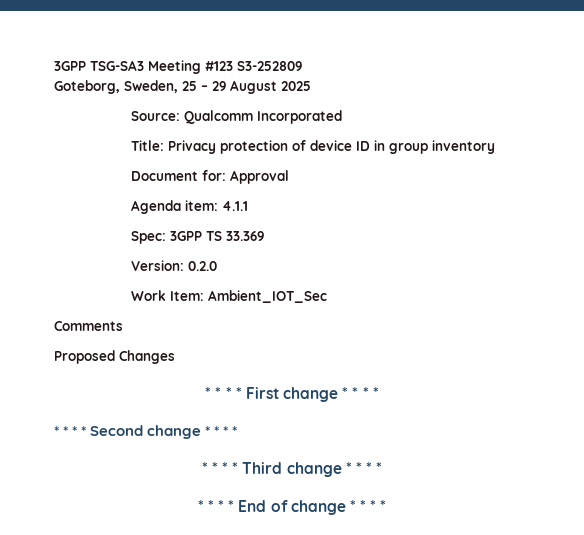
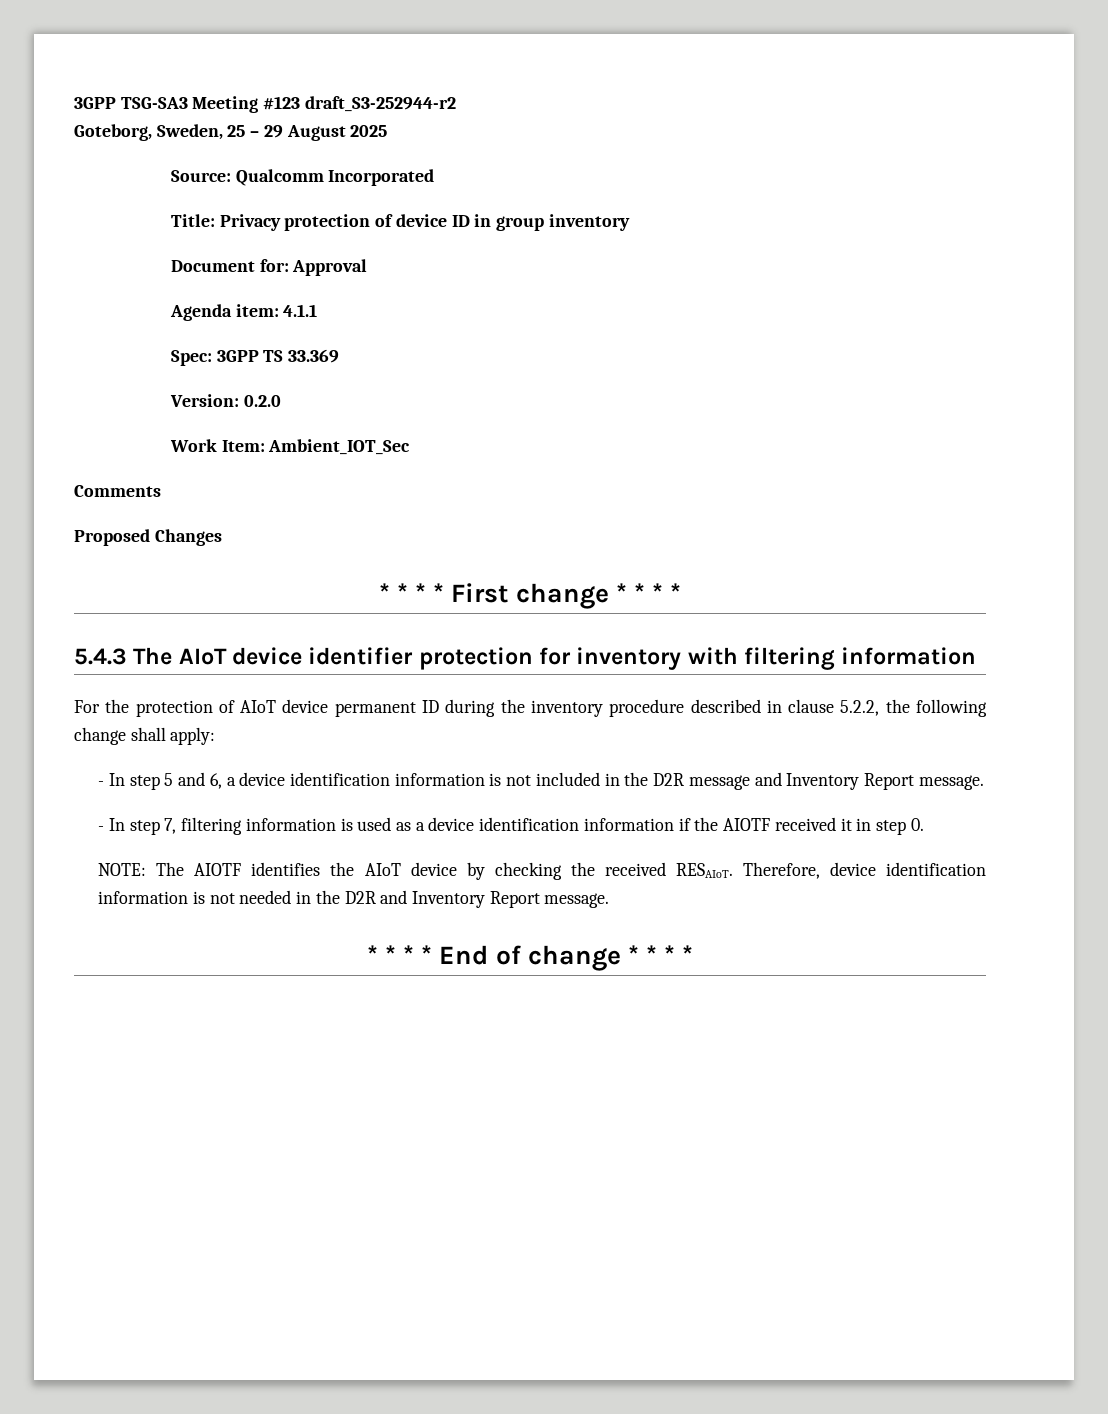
- 3GPP TSG-SA3 Meeting #123 S3-252809
+ 3GPP TSG-SA3 Meeting #123 draft_S3-252944-r2
- * * * * Second change * * * *
- * * * * Third change * * * *
+ 5.4.3 The AIoT device identifier protection for inventory with filtering information
+ For the protection of AIoT device permanent ID during the inventory procedure described in clause 5.2.2, the following change shall apply:
+ - In step 5 and 6, a device identification information is not included in the D2R message and Inventory Report message.
+ - In step 7, filtering information is used as a device identification information if the AIOTF received it in step 0.
+ NOTE: The AIOTF identifies the AIoT device by checking the received RESAIoT. Therefore, device identification information is not needed in the D2R and Inventory Report message.

